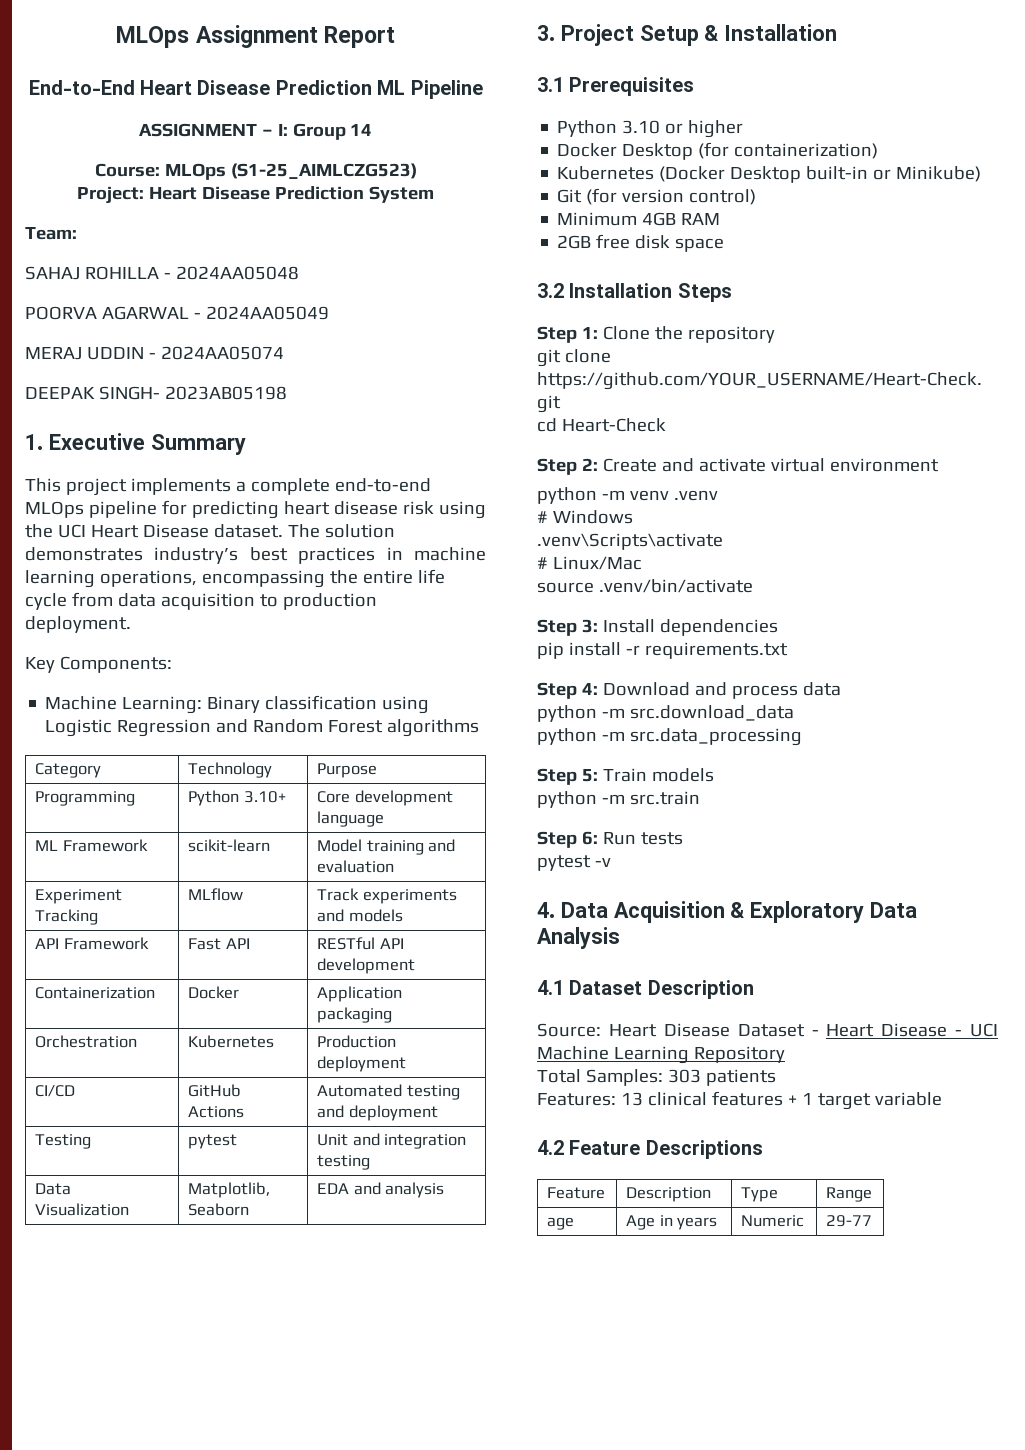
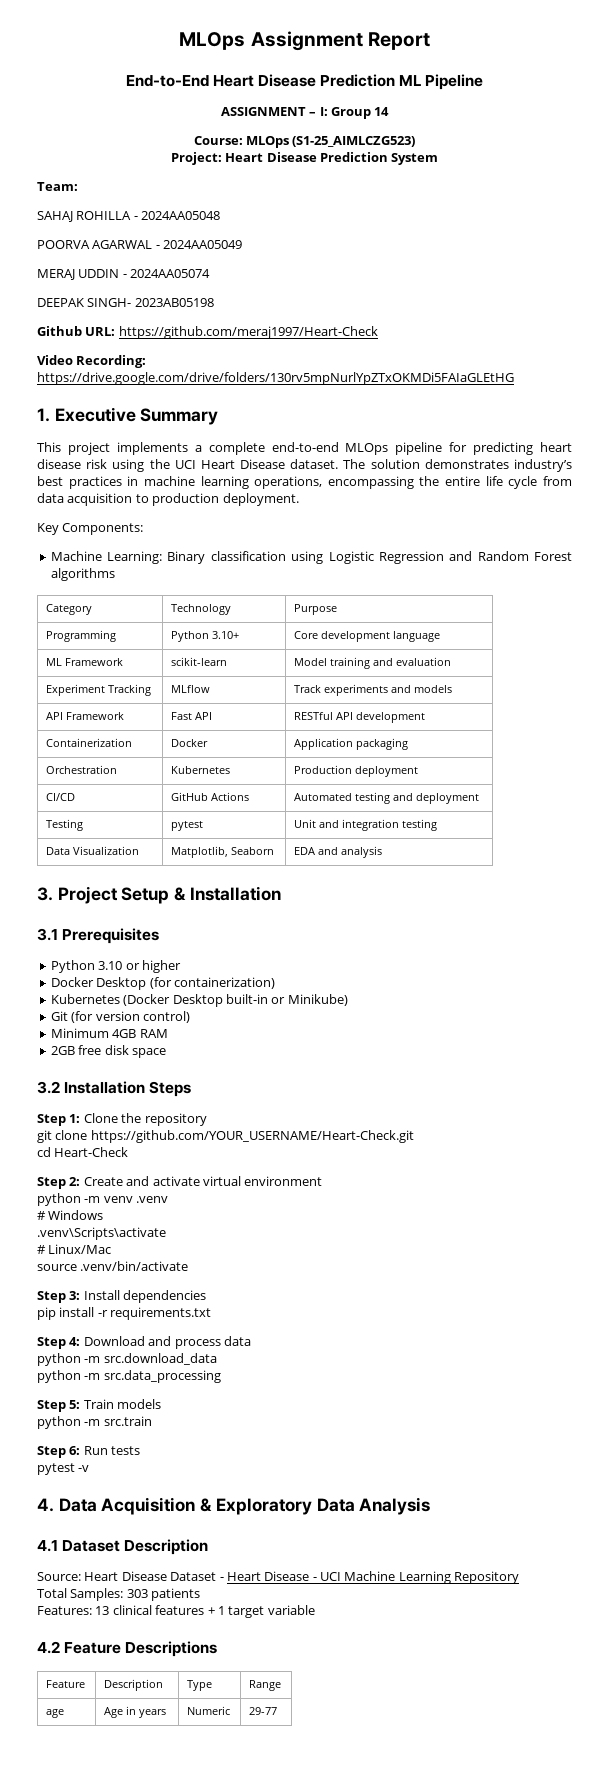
+ Github URL: https://github.com/meraj1997/Heart-Check
+ Video Recording: https://drive.google.com/drive/folders/130rv5mpNurlYpZTxOKMDi5FAIaGLEtHG

